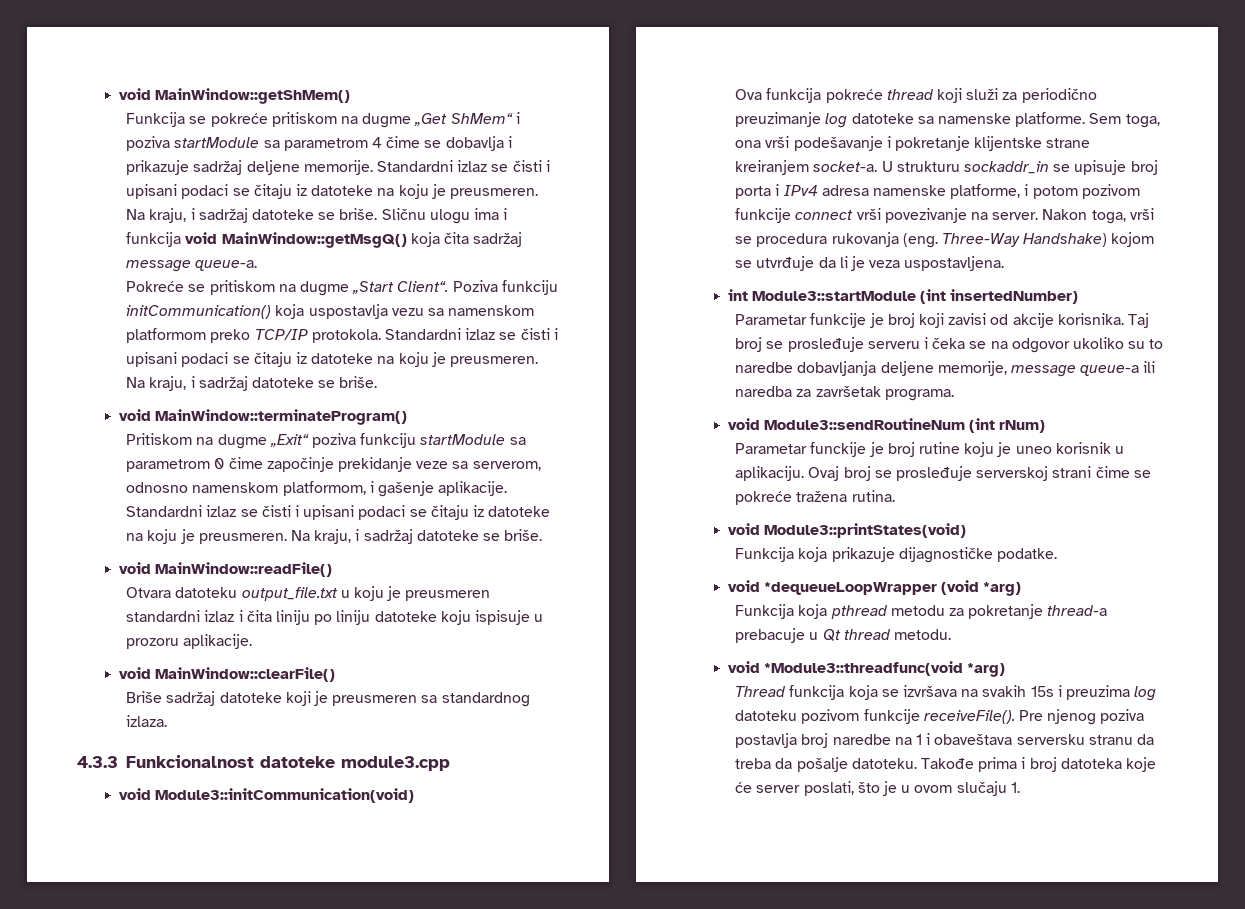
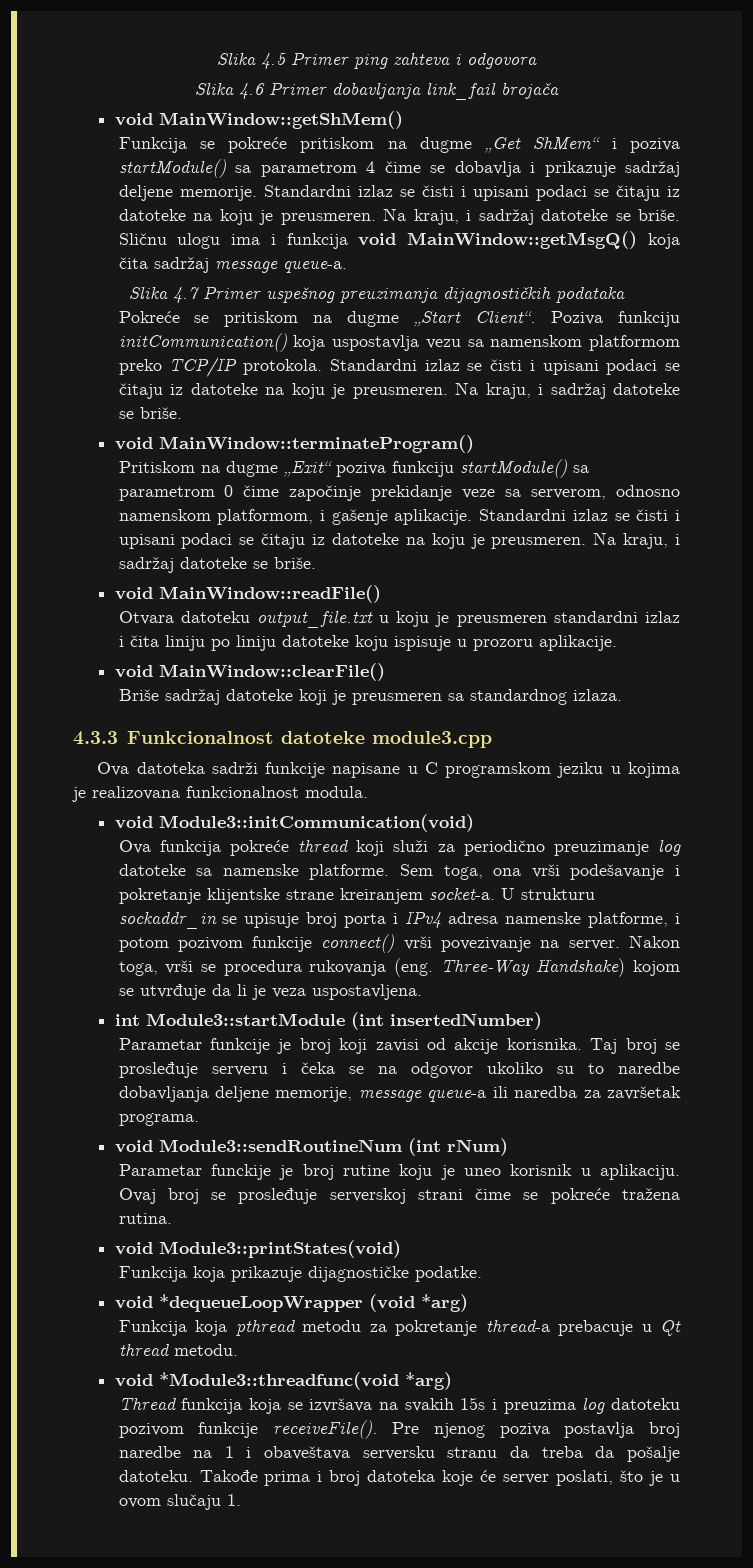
+ Slika 4.5 Primer ping zahteva i odgovora
+ Slika 4.6 Primer dobavljanja link_fail brojača
- Funkcija se pokreće pritiskom na dugme „Get ShMem“ i poziva startModule sa parametrom 4 čime se dobavlja i prikazuje sadržaj deljene memorije.
+ Funkcija se pokreće pritiskom na dugme „Get ShMem“ i poziva startModule() sa parametrom 4 čime se dobavlja i prikazuje sadržaj deljene memorije.
+ Slika 4.7 Primer uspešnog preuzimanja dijagnostičkih podataka
- Pritiskom na dugme „Exit“ poziva funkciju startModule sa parametrom 0 čime započinje prekidanje veze sa serverom, odnosno namenskom platformom, i gašenje aplikacije.
+ Pritiskom na dugme „Exit“ poziva funkciju startModule() sa parametrom 0 čime započinje prekidanje veze sa serverom, odnosno namenskom platformom, i gašenje aplikacije.
+ Ova datoteka sadrži funkcije napisane u C programskom jeziku u kojima je realizovana funkcionalnost modula.
- U strukturu sockaddr_in se upisuje broj porta i IPv4 adresa namenske platforme, i potom pozivom funkcije connect vrši povezivanje na server.
+ U strukturu sockaddr_in se upisuje broj porta i IPv4 adresa namenske platforme, i potom pozivom funkcije connect() vrši povezivanje na server.

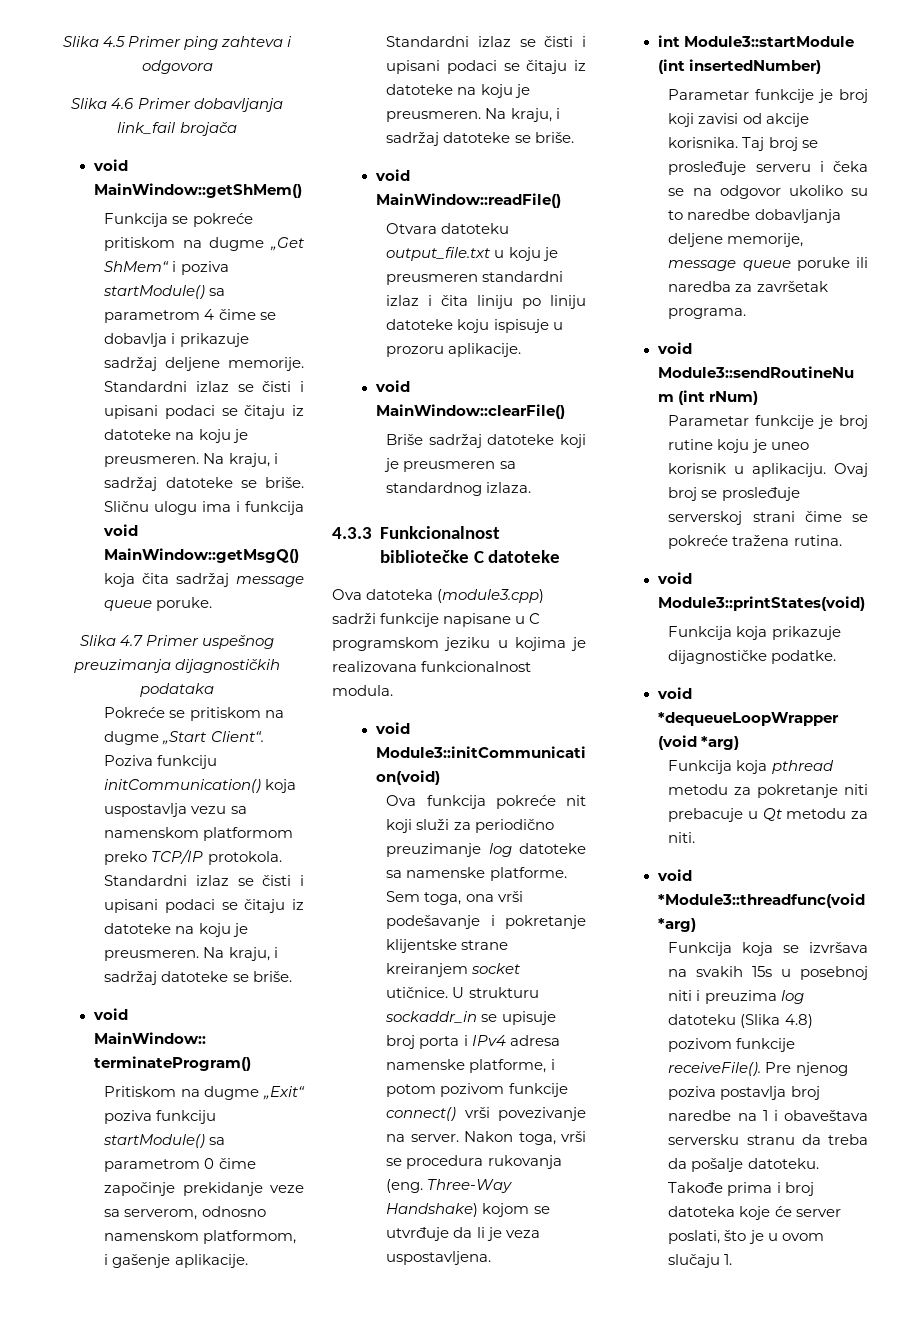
- Sličnu ulogu ima i funkcija void MainWindow::getMsgQ() koja čita sadržaj message queue-a.
+ Sličnu ulogu ima i funkcija void MainWindow::getMsgQ() koja čita sadržaj message queue poruke.
- 4.3.3 Funkcionalnost datoteke module3.cpp
+ 4.3.3 Funkcionalnost bibliotečke C datoteke
- Ova datoteka sadrži funkcije napisane u C programskom jeziku u kojima je realizovana funkcionalnost modula.
+ Ova datoteka (module3.cpp) sadrži funkcije napisane u C programskom jeziku u kojima je realizovana funkcionalnost modula.
- Ova funkcija pokreće thread koji služi za periodično preuzimanje log datoteke sa namenske platforme.
+ Ova funkcija pokreće nit koji služi za periodično preuzimanje log datoteke sa namenske platforme.
- Sem toga, ona vrši podešavanje i pokretanje klijentske strane kreiranjem socket-a.
+ Sem toga, ona vrši podešavanje i pokretanje klijentske strane kreiranjem socket utičnice.
- Taj broj se prosleđuje serveru i čeka se na odgovor ukoliko su to naredbe dobavljanja deljene memorije, message queue-a ili naredba za završetak programa.
+ Taj broj se prosleđuje serveru i čeka se na odgovor ukoliko su to naredbe dobavljanja deljene memorije, message queue poruke ili naredba za završetak programa.
- Parametar funckije je broj rutine koju je uneo korisnik u aplikaciju.
+ Parametar funkcije je broj rutine koju je uneo korisnik u aplikaciju.
- Funkcija koja pthread metodu za pokretanje thread-a prebacuje u Qt thread metodu.
+ Funkcija koja pthread metodu za pokretanje niti prebacuje u Qt metodu za niti.
- Thread funkcija koja se izvršava na svakih 15s i preuzima log datoteku pozivom funkcije receiveFile().
+ Funkcija koja se izvršava na svakih 15s u posebnoj niti i preuzima log datoteku (Slika 4.8) pozivom funkcije receiveFile().

